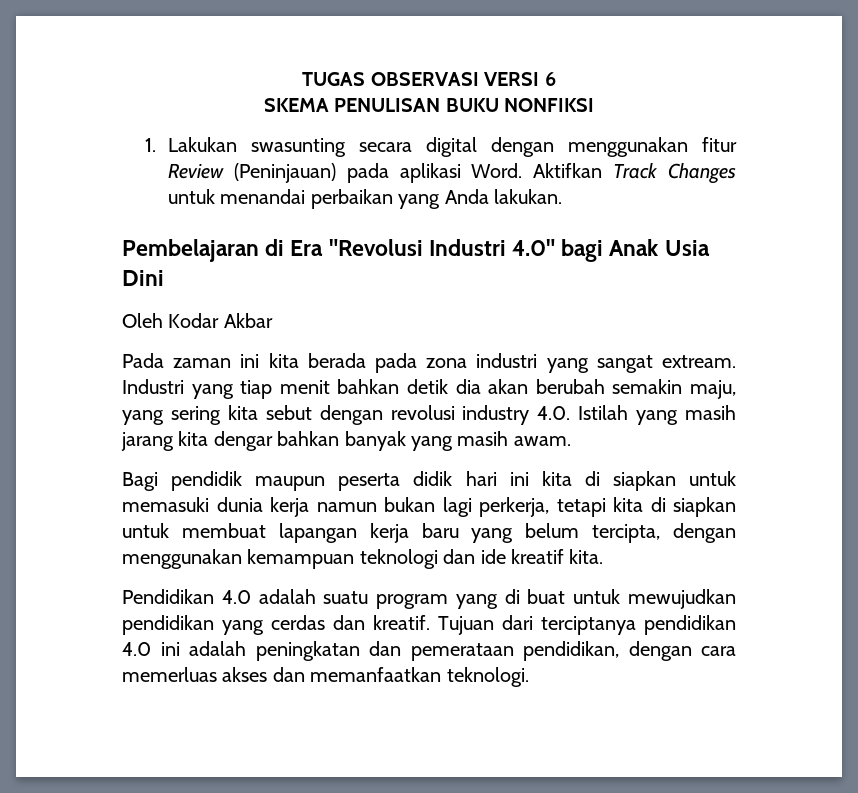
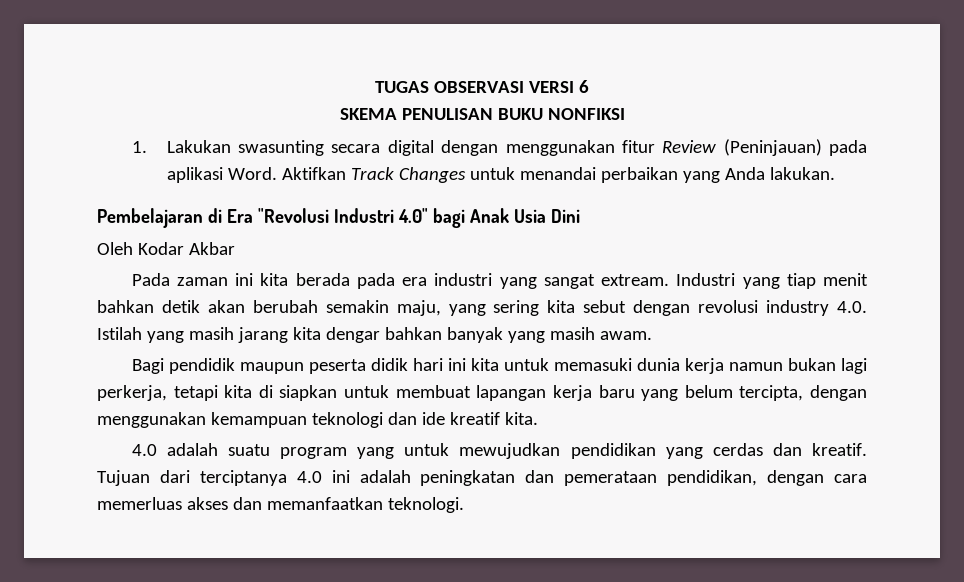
- Pada zaman ini kita berada pada zona industri yang sangat extream.
+ Pada zaman ini kita berada pada era industri yang sangat extream.
- Industri yang tiap menit bahkan detik dia akan berubah semakin maju, yang sering kita sebut dengan revolusi industry 4.0. Istilah yang masih jarang kita dengar bahkan banyak yang masih awam.
+ Industri yang tiap menit bahkan detik akan berubah semakin maju, yang sering kita sebut dengan revolusi industry 4.0. Istilah yang masih jarang kita dengar bahkan banyak yang masih awam.
- Bagi pendidik maupun peserta didik hari ini kita di siapkan untuk memasuki dunia kerja namun bukan lagi perkerja, tetapi kita di siapkan untuk membuat lapangan kerja baru yang belum tercipta, dengan menggunakan kemampuan teknologi dan ide kreatif kita.
+ Bagi pendidik maupun peserta didik hari ini kita untuk memasuki dunia kerja namun bukan lagi perkerja, tetapi kita di siapkan untuk membuat lapangan kerja baru yang belum tercipta, dengan menggunakan kemampuan teknologi dan ide kreatif kita.
- Pendidikan 4.0 adalah suatu program yang di buat untuk mewujudkan pendidikan yang cerdas dan kreatif.
+ 4.0 adalah suatu program yang untuk mewujudkan pendidikan yang cerdas dan kreatif.
- Tujuan dari terciptanya pendidikan 4.0 ini adalah peningkatan dan pemerataan pendidikan, dengan cara memerluas akses dan memanfaatkan teknologi.
+ Tujuan dari terciptanya 4.0 ini adalah peningkatan dan pemerataan pendidikan, dengan cara memerluas akses dan memanfaatkan teknologi.

